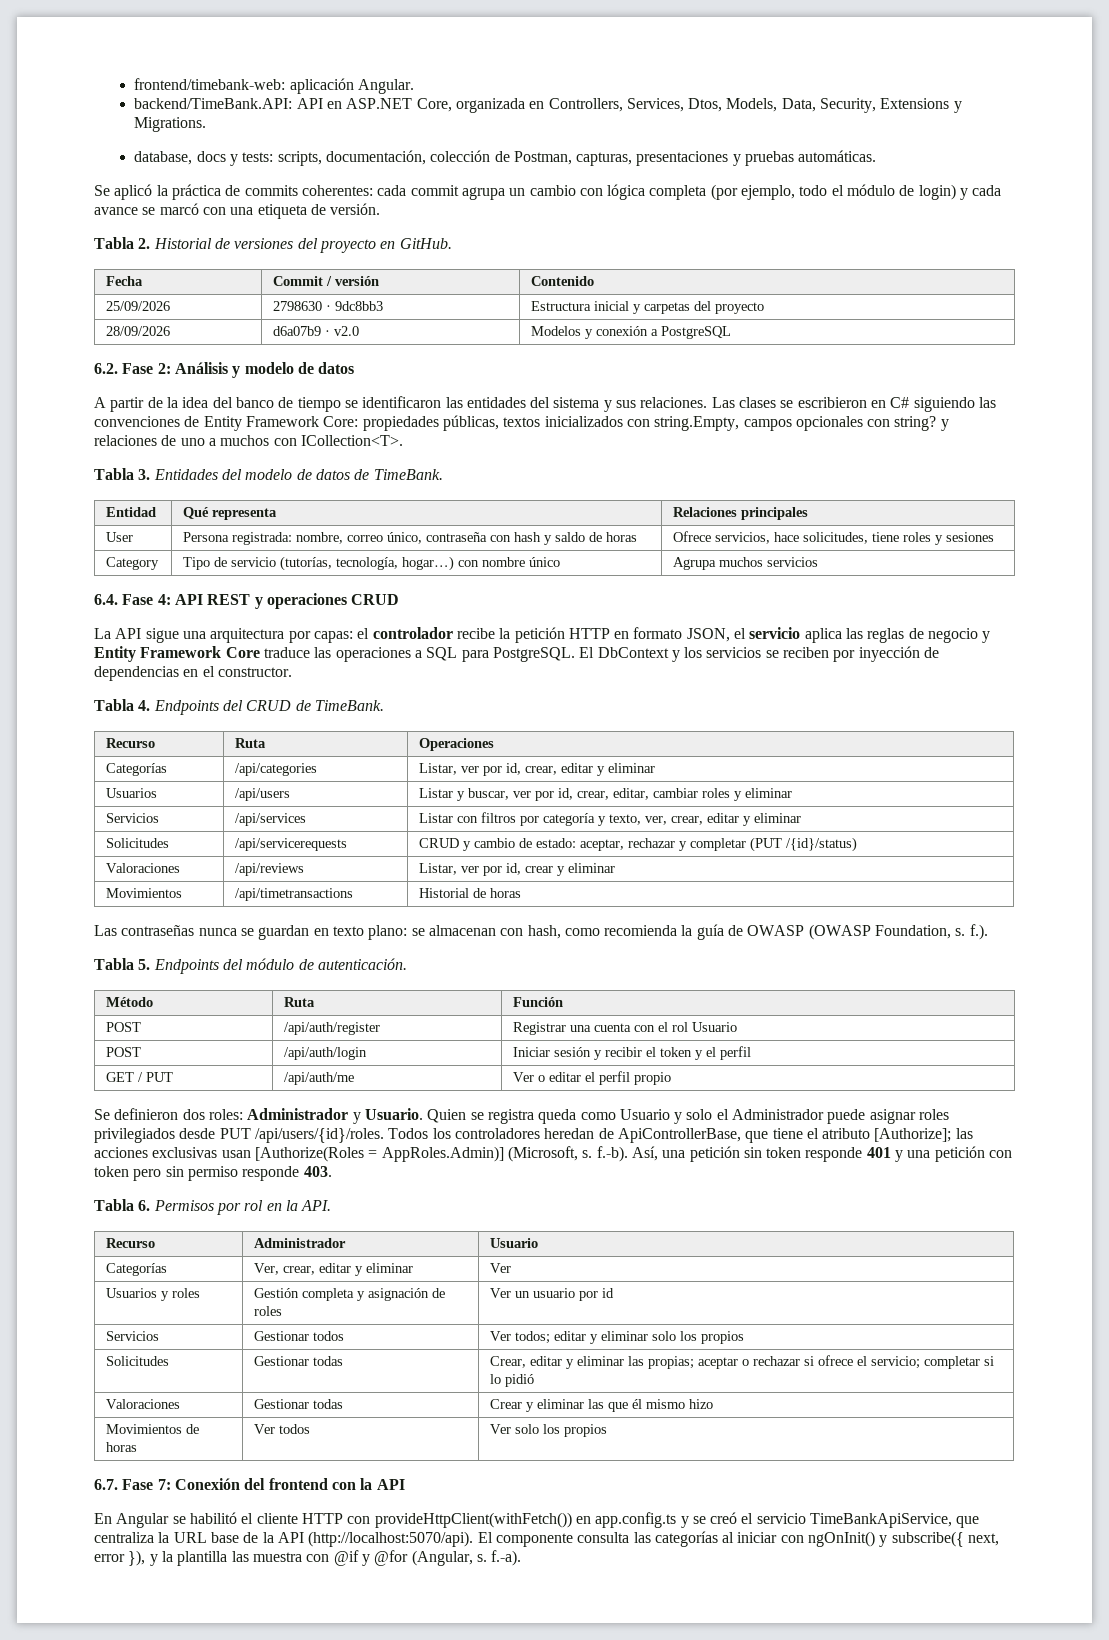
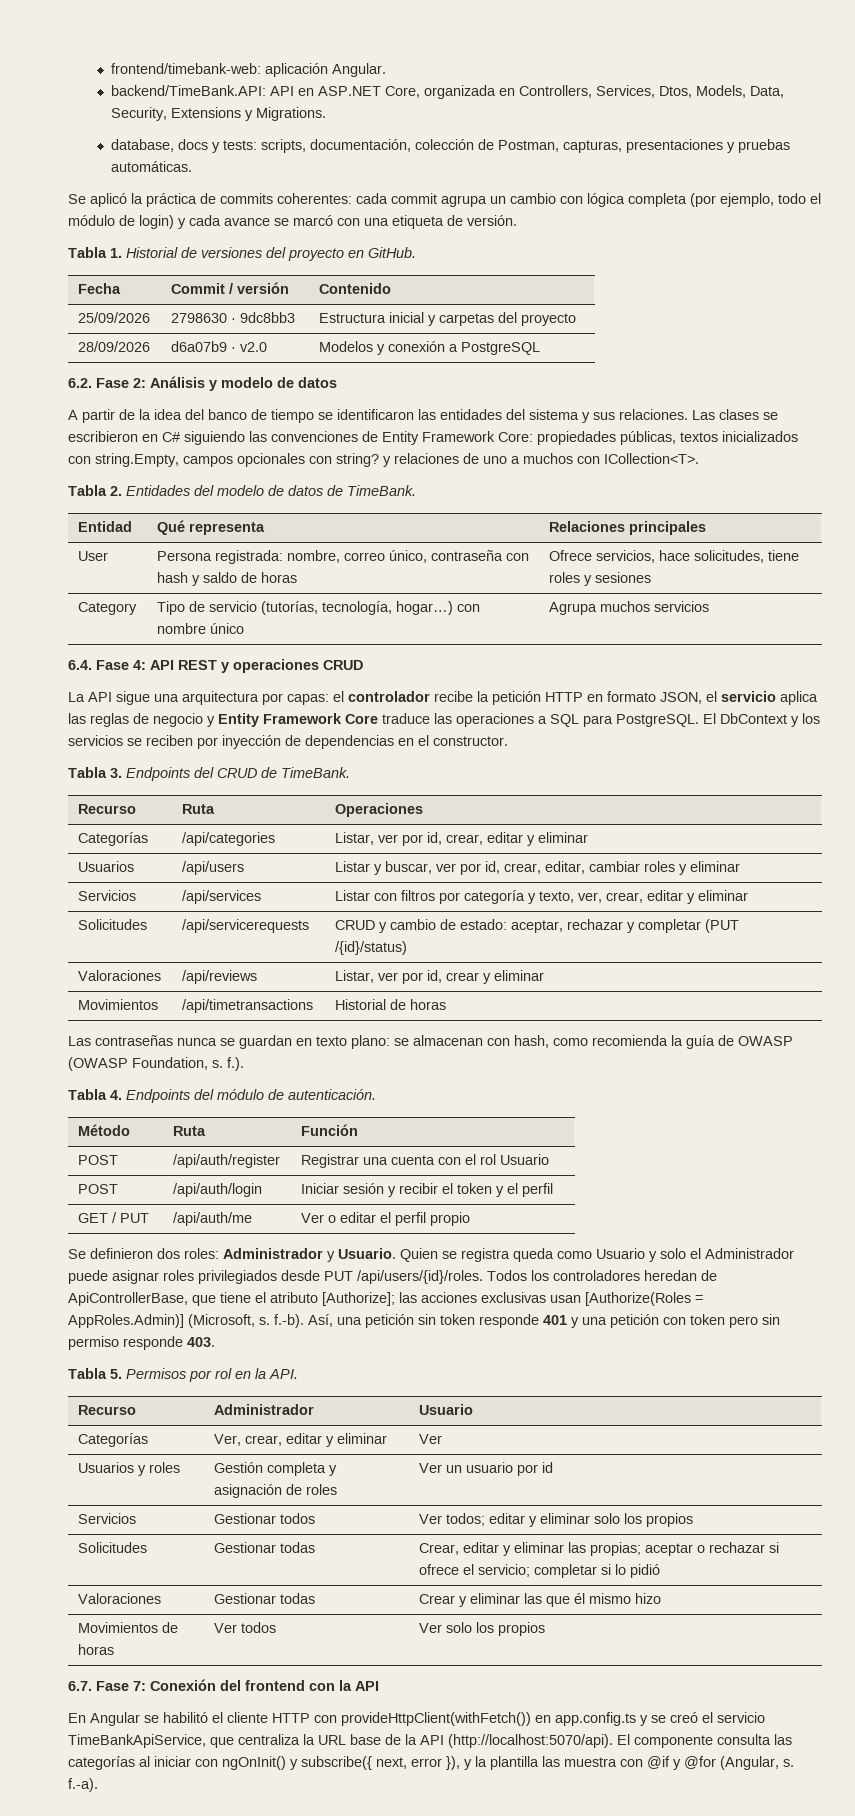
- Tabla 2. Historial de versiones del proyecto en GitHub.
+ Tabla 1. Historial de versiones del proyecto en GitHub.
- Tabla 3. Entidades del modelo de datos de TimeBank.
+ Tabla 2. Entidades del modelo de datos de TimeBank.
- Tabla 4. Endpoints del CRUD de TimeBank.
+ Tabla 3. Endpoints del CRUD de TimeBank.
- Tabla 5. Endpoints del módulo de autenticación.
+ Tabla 4. Endpoints del módulo de autenticación.
- Tabla 6. Permisos por rol en la API.
+ Tabla 5. Permisos por rol en la API.

